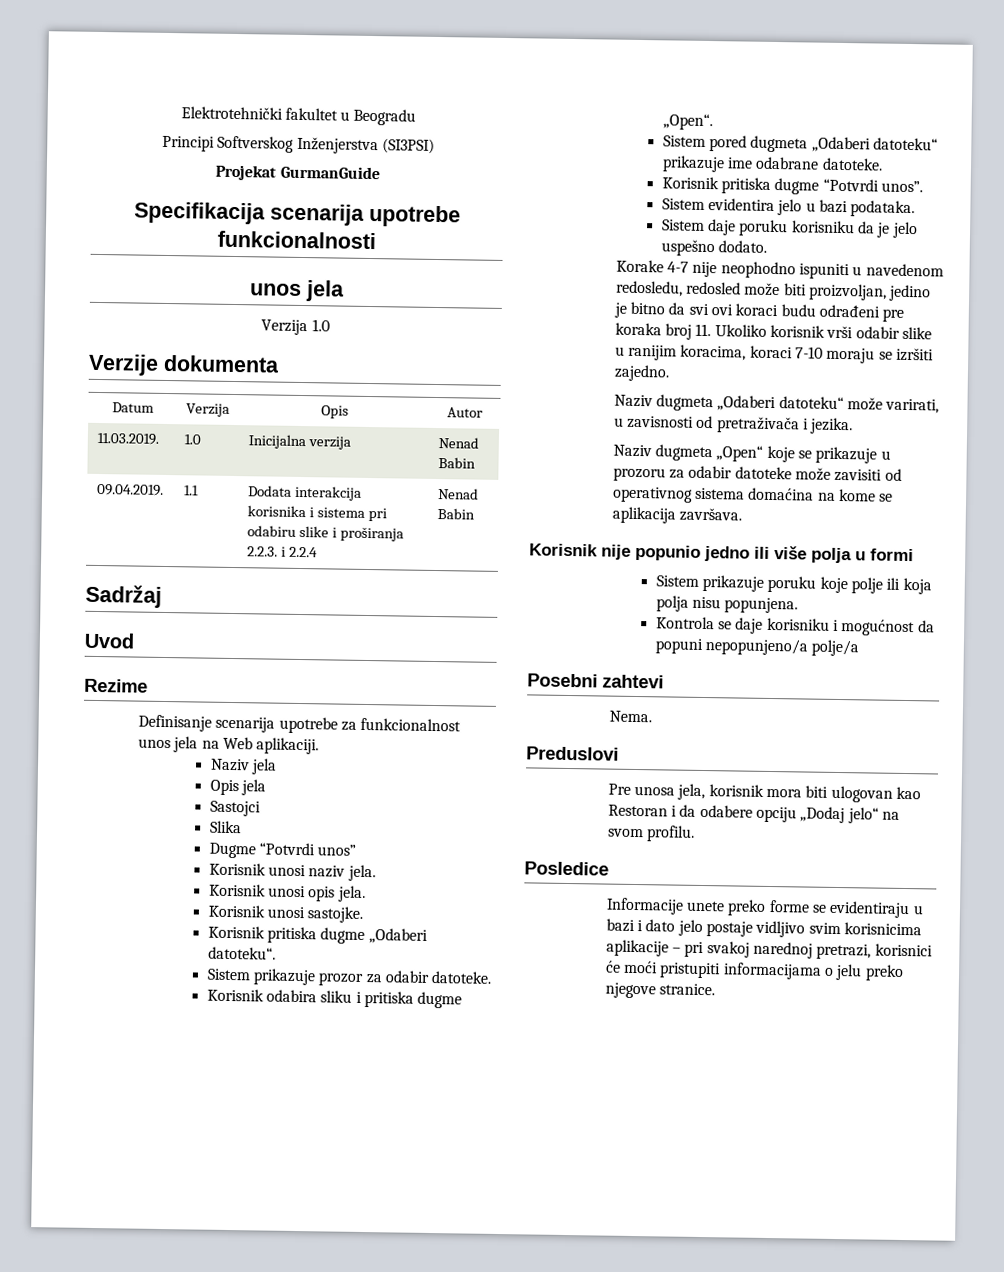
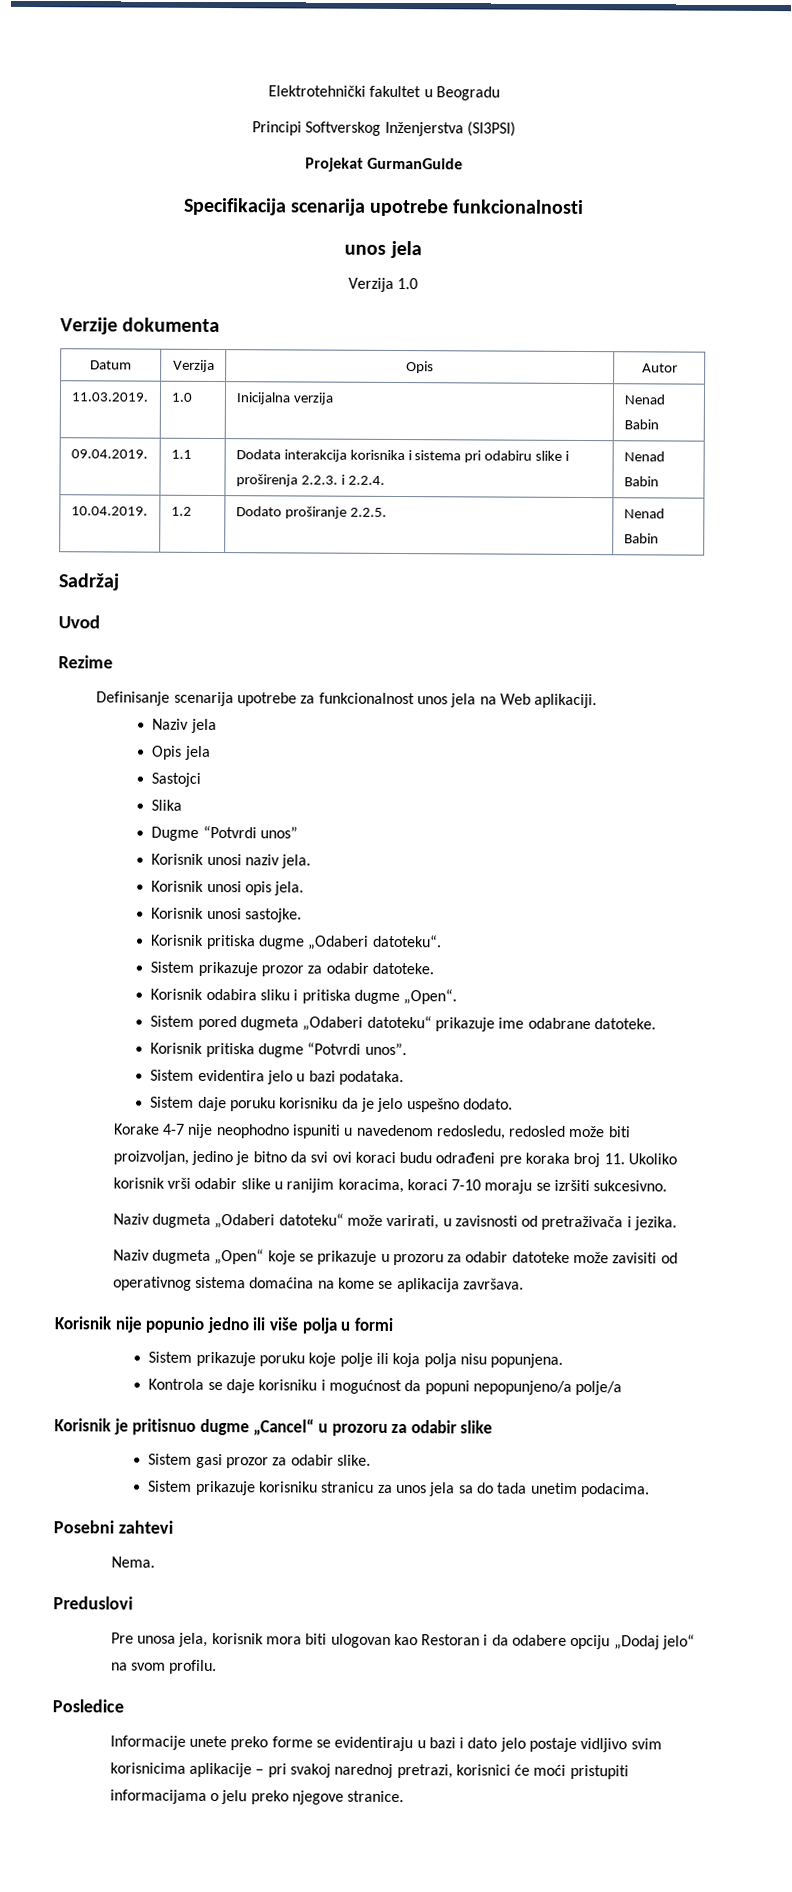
- 09.04.2019. | 1.1 | Dodata interakcija korisnika i sistema pri odabiru slike i proširanja 2.2.3. i 2.2.4 | Nenad Babin
+ 09.04.2019. | 1.1 | Dodata interakcija korisnika i sistema pri odabiru slike i proširenja 2.2.3. i 2.2.4. | Nenad Babin
+ 10.04.2019. | 1.2 | Dodato proširanje 2.2.5. | Nenad Babin
- Korake 4-7 nije neophodno ispuniti u navedenom redosledu, redosled može biti proizvoljan, jedino je bitno da svi ovi koraci budu odrađeni pre koraka broj 11. Ukoliko korisnik vrši odabir slike u ranijim koracima, koraci 7-10 moraju se izršiti zajedno.
+ Korake 4-7 nije neophodno ispuniti u navedenom redosledu, redosled može biti proizvoljan, jedino je bitno da svi ovi koraci budu odrađeni pre koraka broj 11. Ukoliko korisnik vrši odabir slike u ranijim koracima, koraci 7-10 moraju se izršiti sukcesivno.
+ Korisnik je pritisnuo dugme „Cancel“ u prozoru za odabir slike
+ Sistem gasi prozor za odabir slike.
+ Sistem prikazuje korisniku stranicu za unos jela sa do tada unetim podacima.

